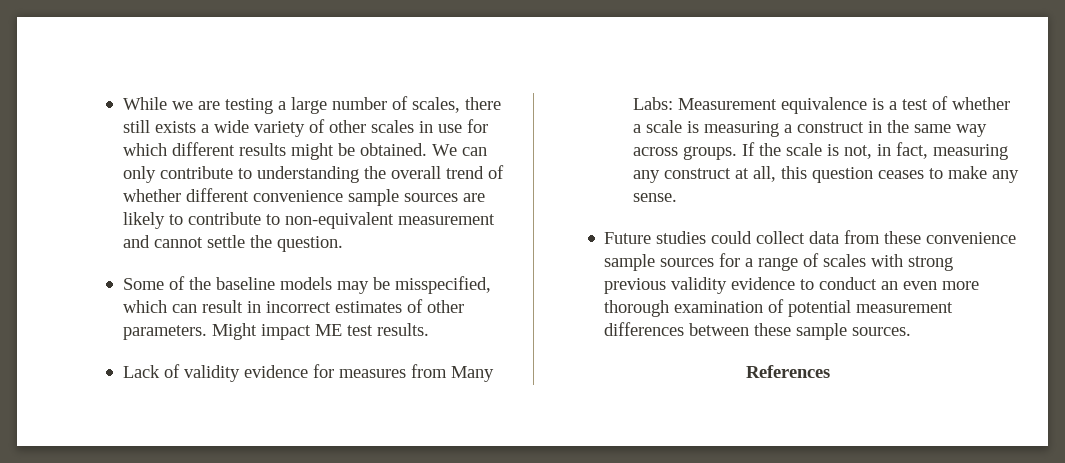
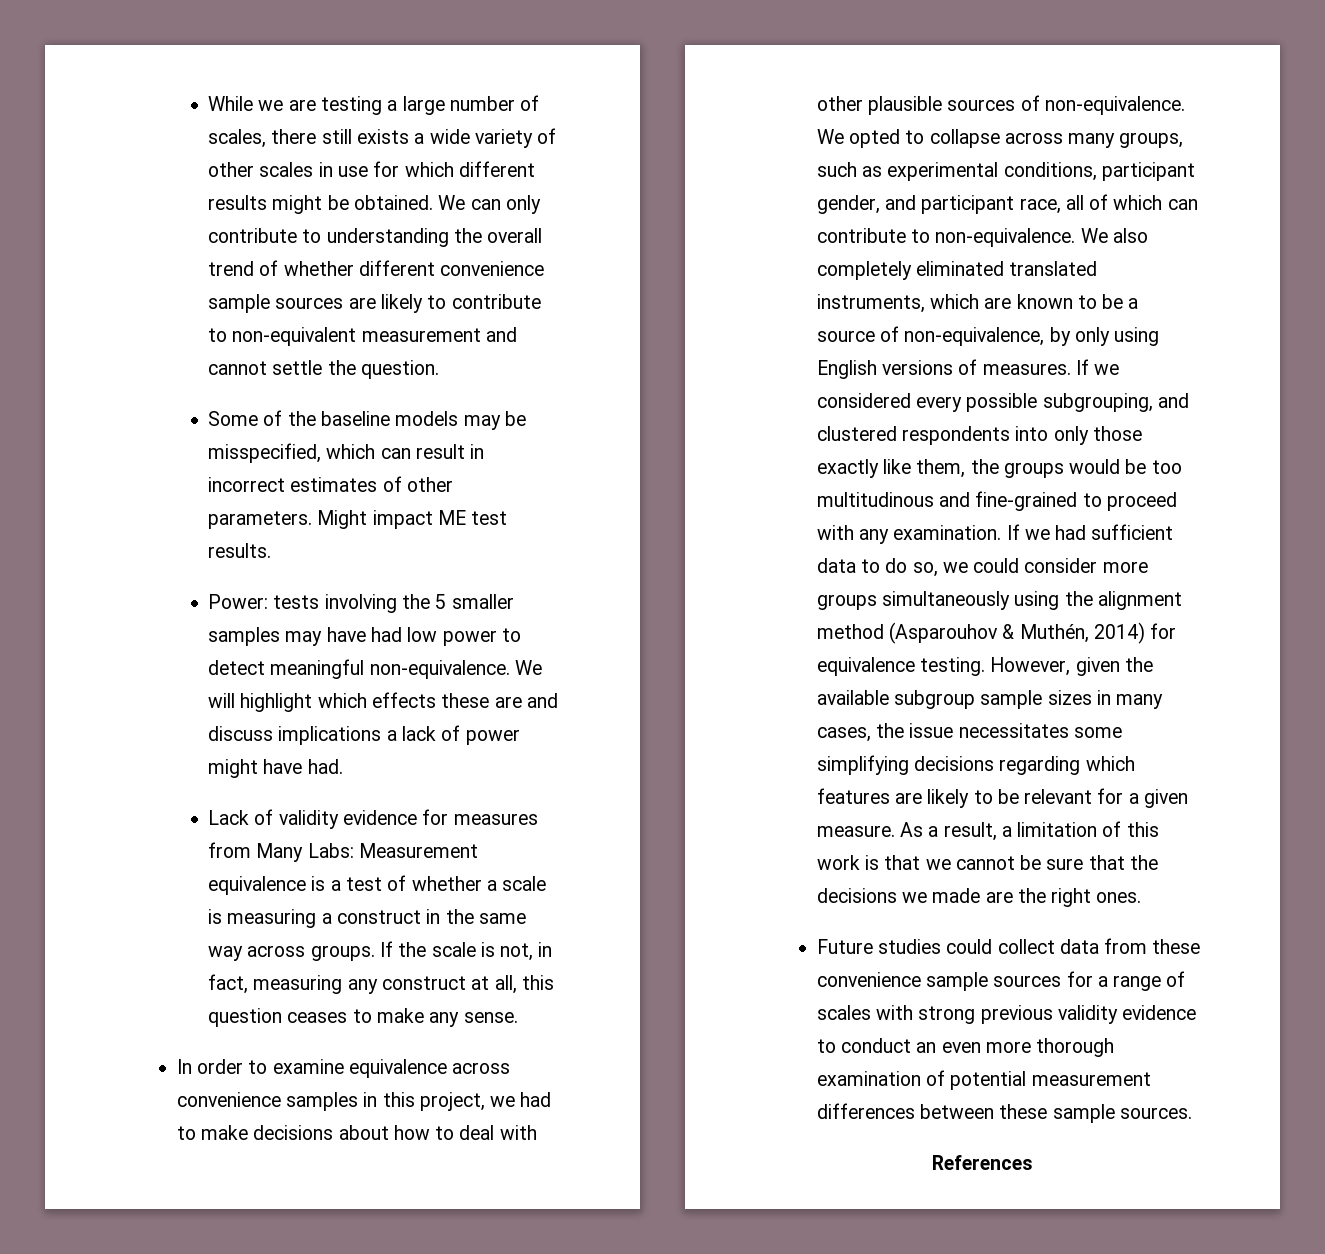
+ Power: tests involving the 5 smaller samples may have had low power to detect meaningful non-equivalence. We will highlight which effects these are and discuss implications a lack of power might have had.
+ In order to examine equivalence across convenience samples in this project, we had to make decisions about how to deal with other plausible sources of non-equivalence. We opted to collapse across many groups, such as experimental conditions, participant gender, and participant race, all of which can contribute to non-equivalence. We also completely eliminated translated instruments, which are known to be a source of non-equivalence, by only using English versions of measures. If we considered every possible subgrouping, and clustered respondents into only those exactly like them, the groups would be too multitudinous and fine-grained to proceed with any examination. If we had sufficient data to do so, we could consider more groups simultaneously using the alignment method (Asparouhov & Muthén, 2014) for equivalence testing. However, given the available subgroup sample sizes in many cases, the issue necessitates some simplifying decisions regarding which features are likely to be relevant for a given measure. As a result, a limitation of this work is that we cannot be sure that the decisions we made are the right ones.

